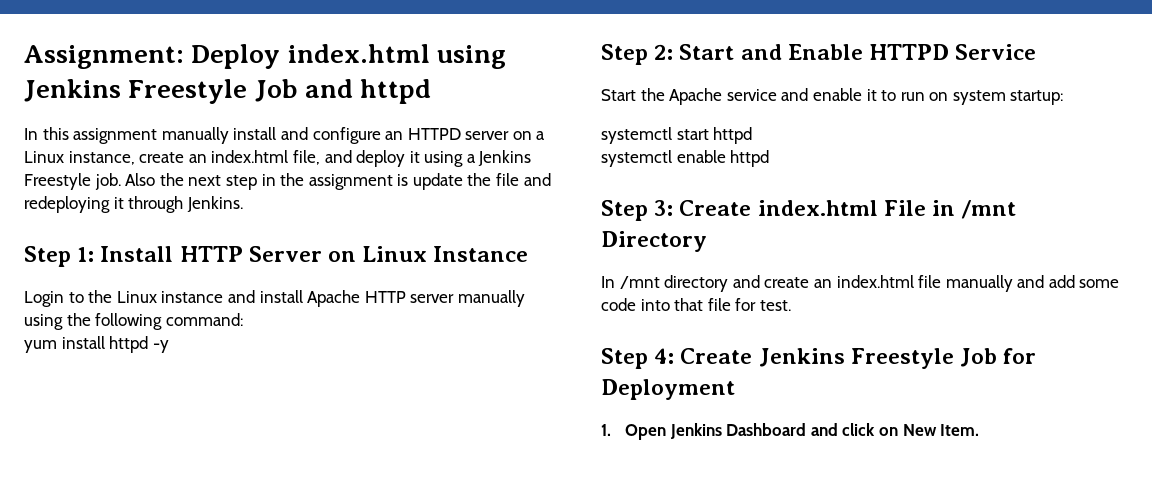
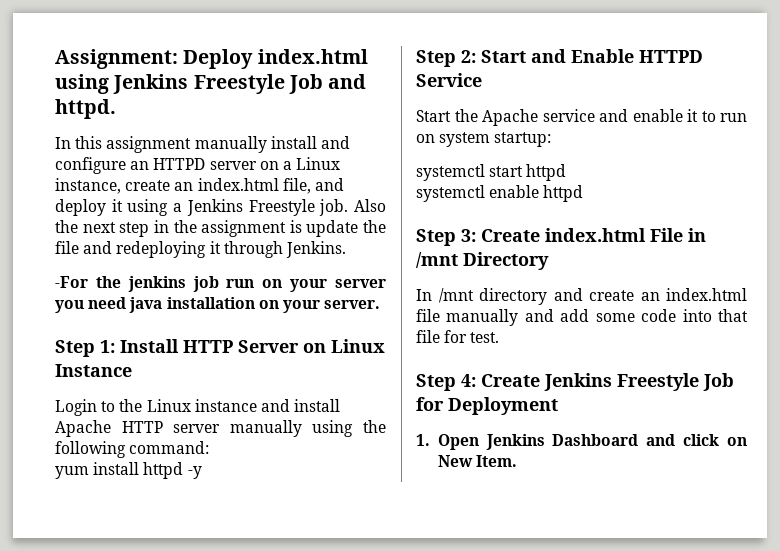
- Assignment: Deploy index.html using Jenkins Freestyle Job and httpd
+ Assignment: Deploy index.html using Jenkins Freestyle Job and httpd.
+ -For the jenkins job run on your server you need java installation on your server.

